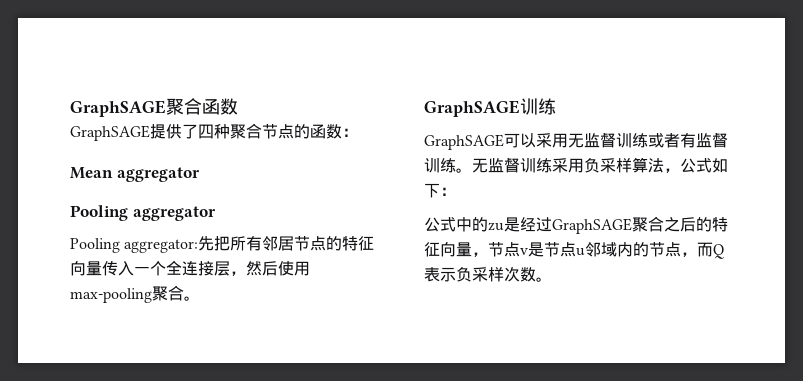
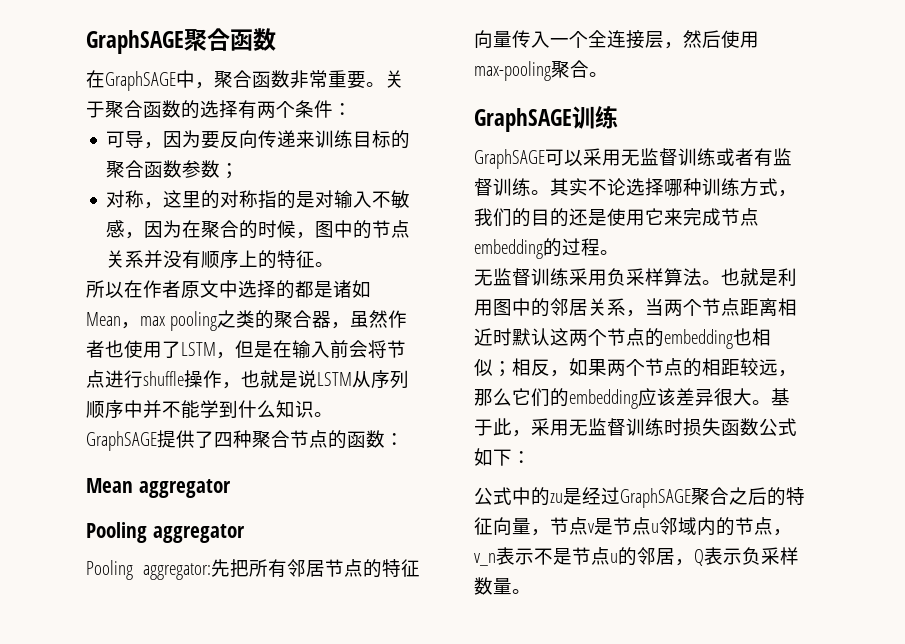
+ 在GraphSAGE中，聚合函数非常重要。关于聚合函数的选择有两个条件：
+ 可导，因为要反向传递来训练目标的聚合函数参数；
+ 对称，这里的对称指的是对输入不敏感，因为在聚合的时候，图中的节点关系并没有顺序上的特征。
+ 所以在作者原文中选择的都是诸如Mean，max pooling之类的聚合器，虽然作者也使用了LSTM，但是在输入前会将节点进行shuffle操作，也就是说LSTM从序列顺序中并不能学到什么知识。
- GraphSAGE可以采用无监督训练或者有监督训练。无监督训练采用负采样算法，公式如下：
+ GraphSAGE可以采用无监督训练或者有监督训练。其实不论选择哪种训练方式，我们的目的还是使用它来完成节点embedding的过程。
+ 无监督训练采用负采样算法。也就是利用图中的邻居关系，当两个节点距离相近时默认这两个节点的embedding也相似；相反，如果两个节点的相距较远，那么它们的embedding应该差异很大。基于此，采用无监督训练时损失函数公式如下：
- 公式中的zu是经过GraphSAGE聚合之后的特征向量，节点v是节点u邻域内的节点，而Q表示负采样次数。
+ 公式中的zu是经过GraphSAGE聚合之后的特征向量，节点v是节点u邻域内的节点，v_n表示不是节点u的邻居，Q表示负采样数量。

